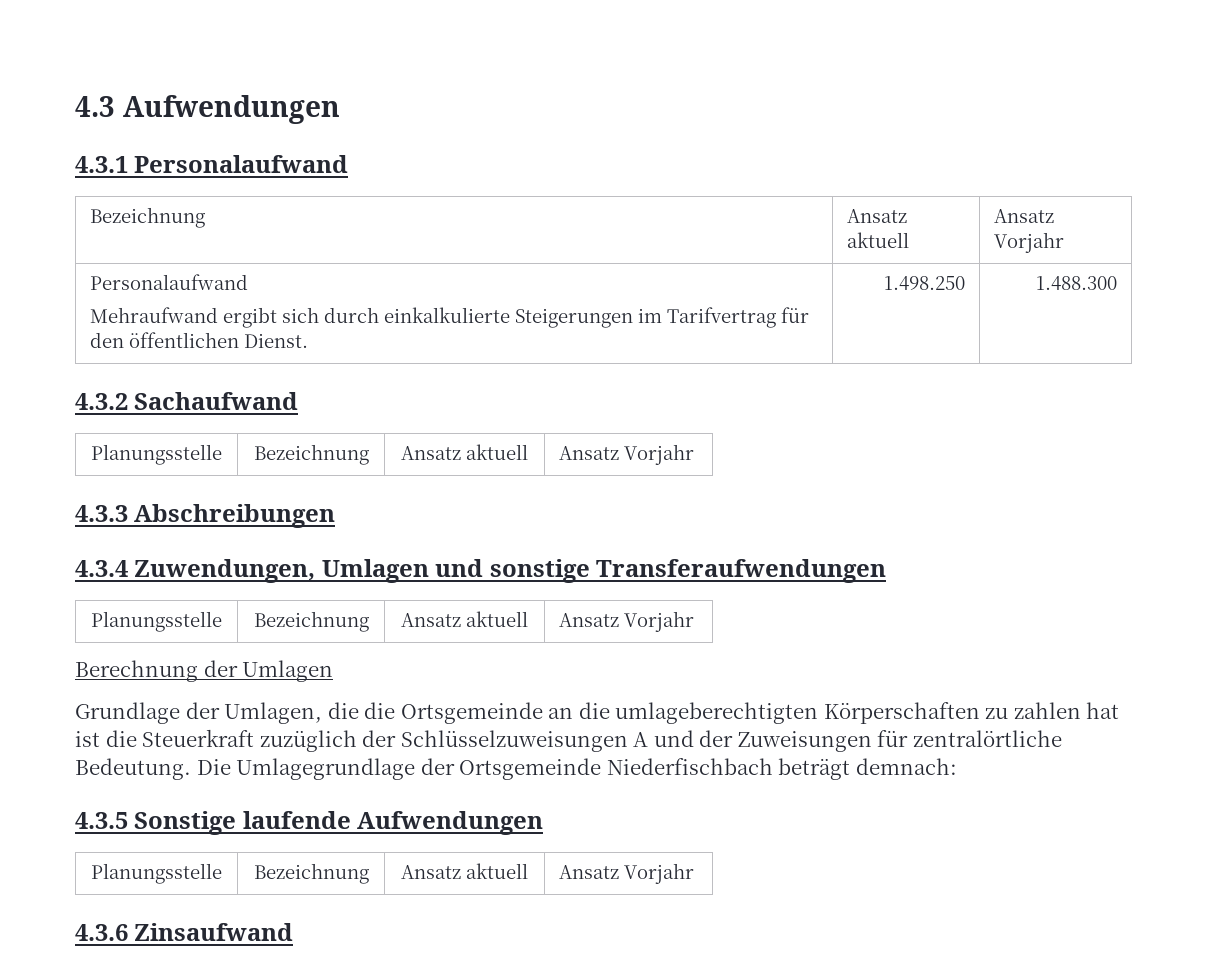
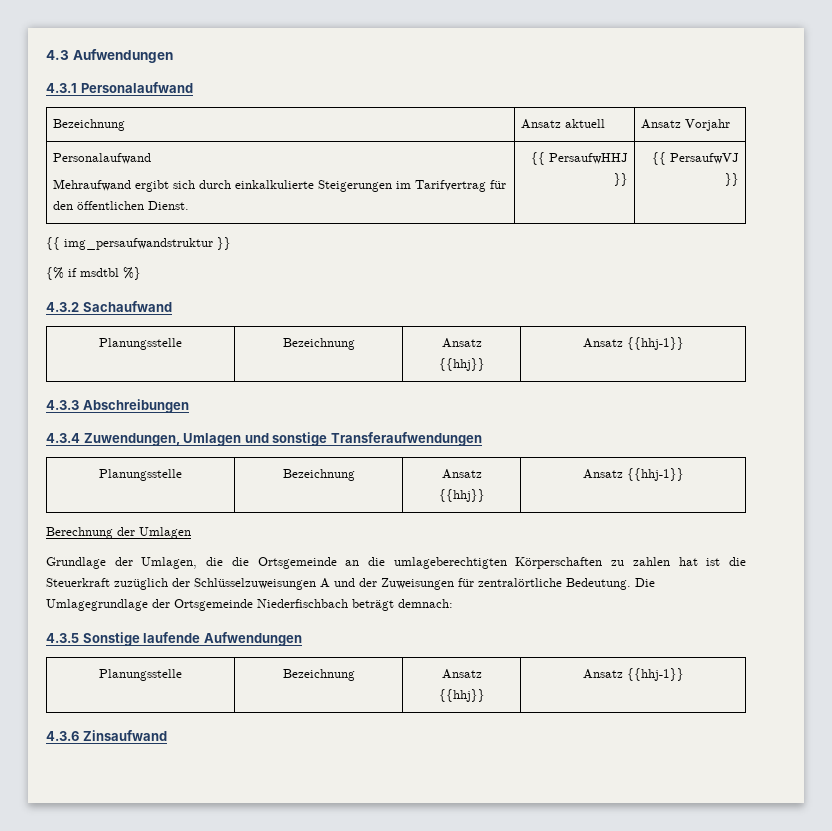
  4.3.1 Personalaufwand
  Bezeichnung | Ansatz aktuell | Ansatz Vorjahr
  Personalaufwand
- Mehraufwand ergibt sich durch einkalkulierte Steigerungen im Tarifvertrag für den öffentlichen Dienst. | 1.498.250 | 1.488.300
+ Mehraufwand ergibt sich durch einkalkulierte Steigerungen im Tarifvertrag für den öffentlichen Dienst. | {{ PersaufwHHJ }} | {{ PersaufwVJ }}
+ {{ img_persaufwandstruktur }}
+ {% if msdtbl %}
  4.3.2 Sachaufwand
- Planungsstelle | Bezeichnung | Ansatz aktuell | Ansatz Vorjahr
+ Planungsstelle | Bezeichnung | Ansatz
+ {{hhj}} | Ansatz {{hhj-1}}
  4.3.4 Zuwendungen, Umlagen und sonstige Transferaufwendungen
- Planungsstelle | Bezeichnung | Ansatz aktuell | Ansatz Vorjahr
+ Planungsstelle | Bezeichnung | Ansatz
+ {{hhj}} | Ansatz {{hhj-1}}
  4.3.5 Sonstige laufende Aufwendungen
- Planungsstelle | Bezeichnung | Ansatz aktuell | Ansatz Vorjahr
+ Planungsstelle | Bezeichnung | Ansatz
+ {{hhj}} | Ansatz {{hhj-1}}

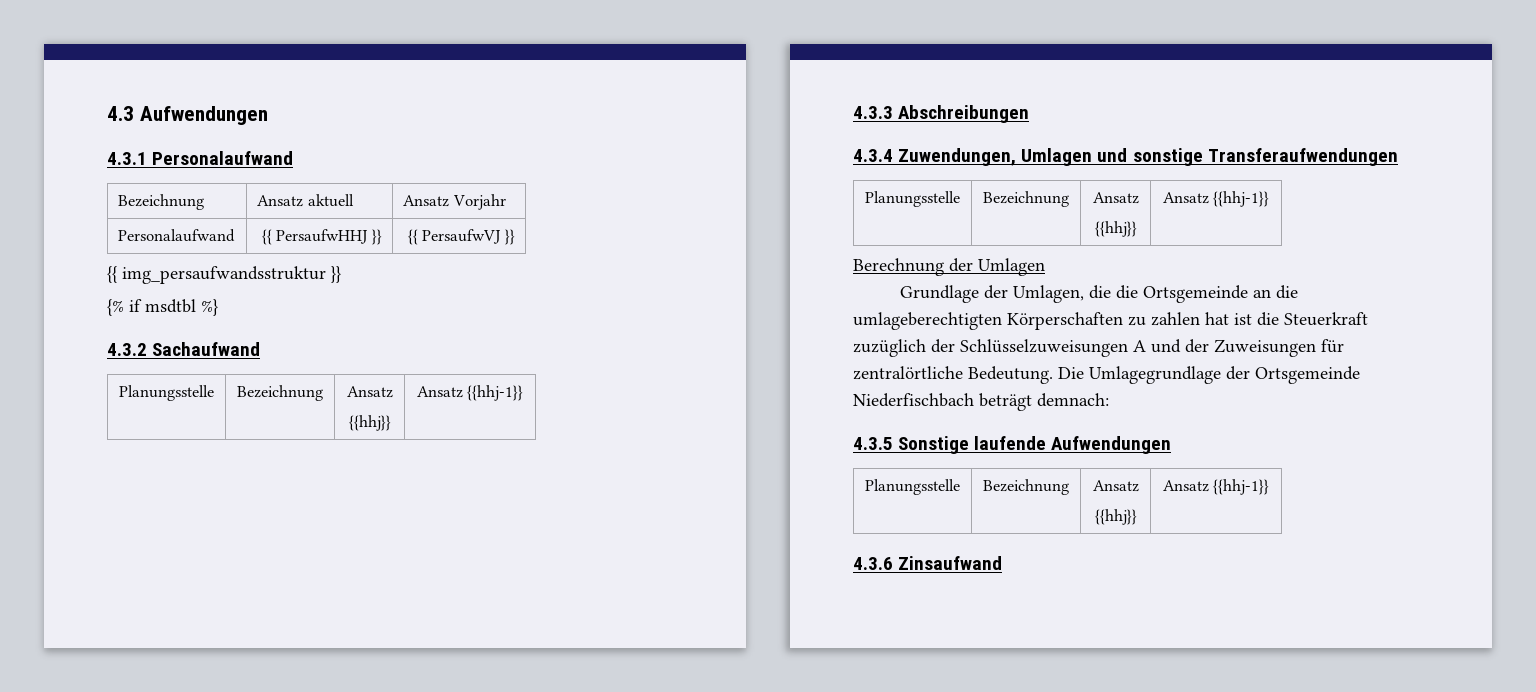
  Bezeichnung | Ansatz aktuell | Ansatz Vorjahr
- Personalaufwand
- Mehraufwand ergibt sich durch einkalkulierte Steigerungen im Tarifvertrag für den öffentlichen Dienst. | {{ PersaufwHHJ }} | {{ PersaufwVJ }}
+ Personalaufwand | {{ PersaufwHHJ }} | {{ PersaufwVJ }}
- {{ img_persaufwandstruktur }}
+ {{ img_persaufwandsstruktur }}

